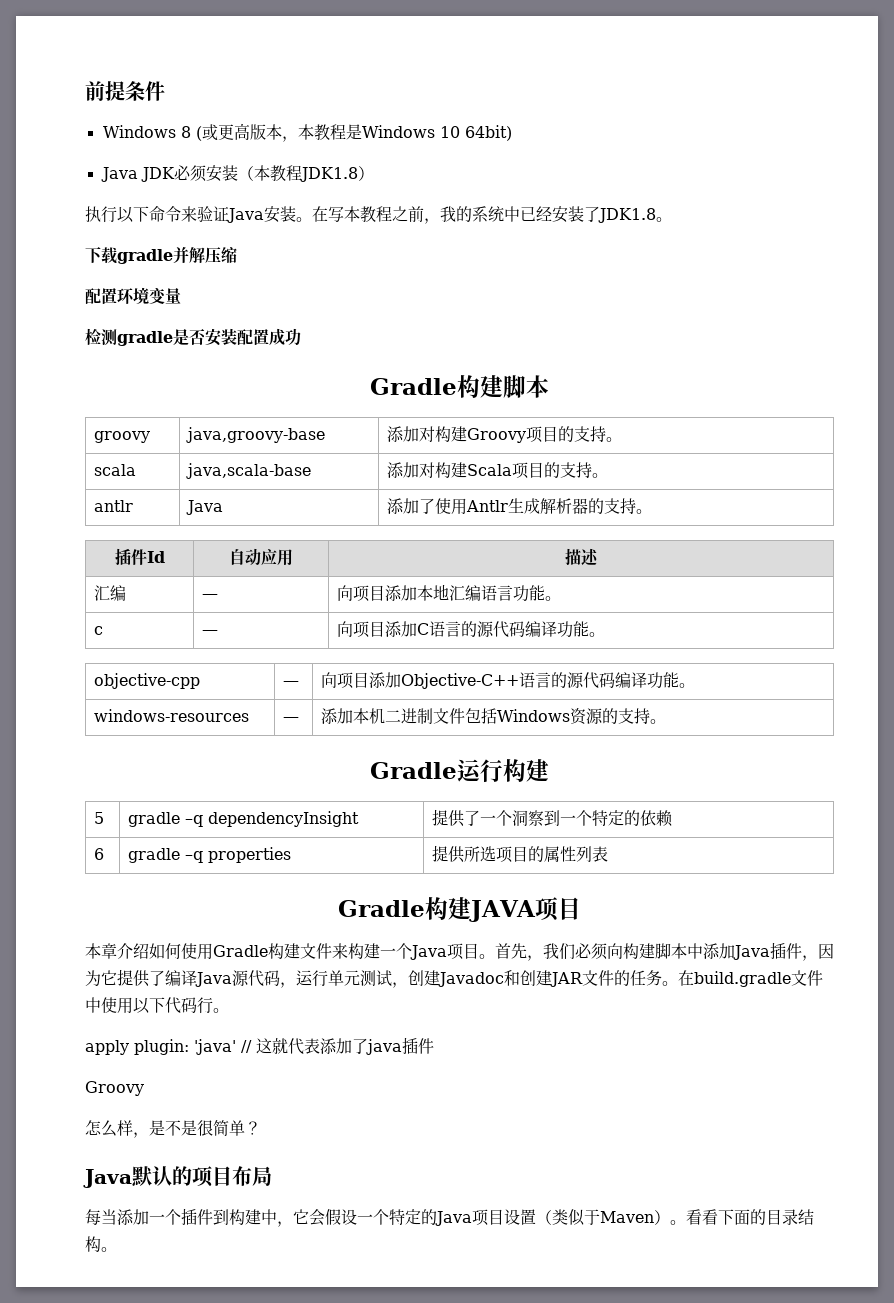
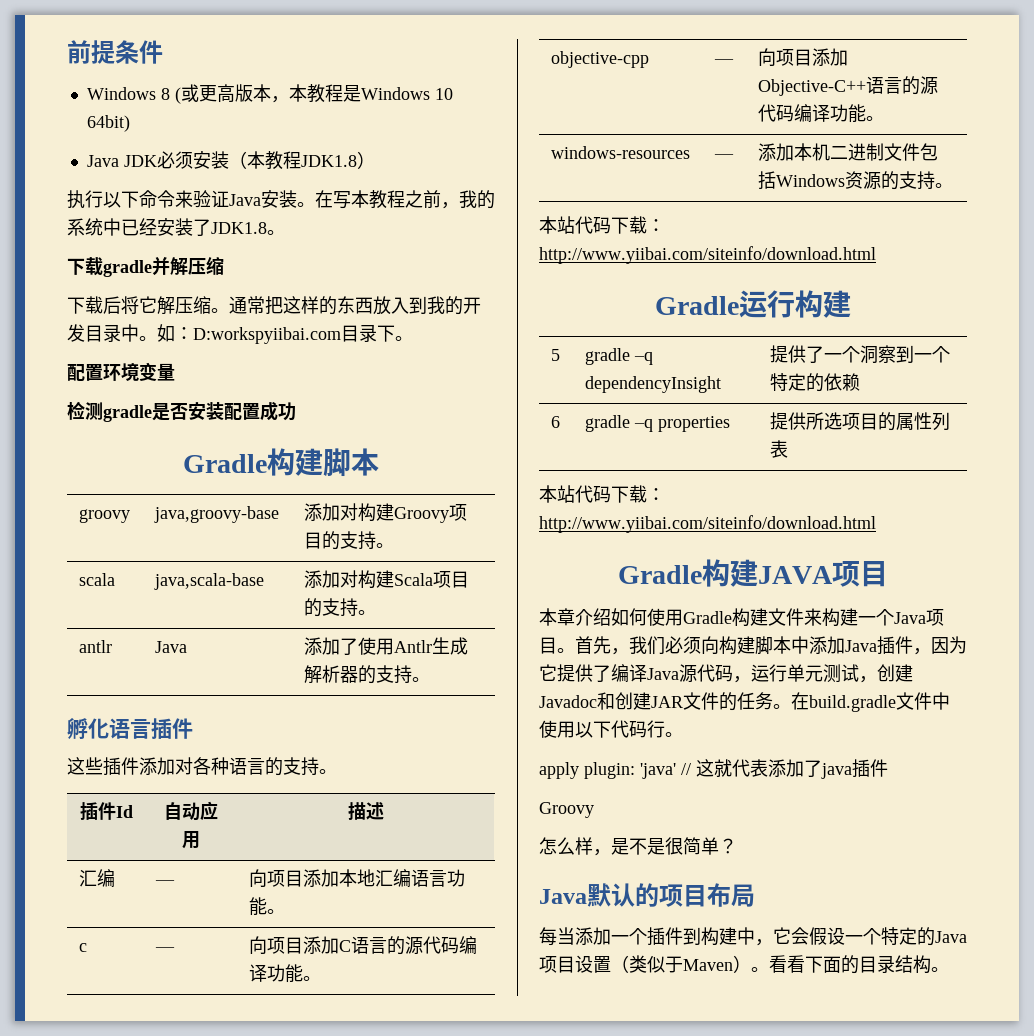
+ 下载后将它解压缩。通常把这样的东西放入到我的开发目录中。如：D:workspyiibai.com目录下。
+ 孵化语言插件
+ 这些插件添加对各种语言的支持。
  windows-resources | — | 添加本机二进制文件包括Windows资源的支持。
+ 本站代码下载：http://www.yiibai.com/siteinfo/download.html
  6 | gradle –q properties | 提供所选项目的属性列表
+ 本站代码下载：http://www.yiibai.com/siteinfo/download.html

